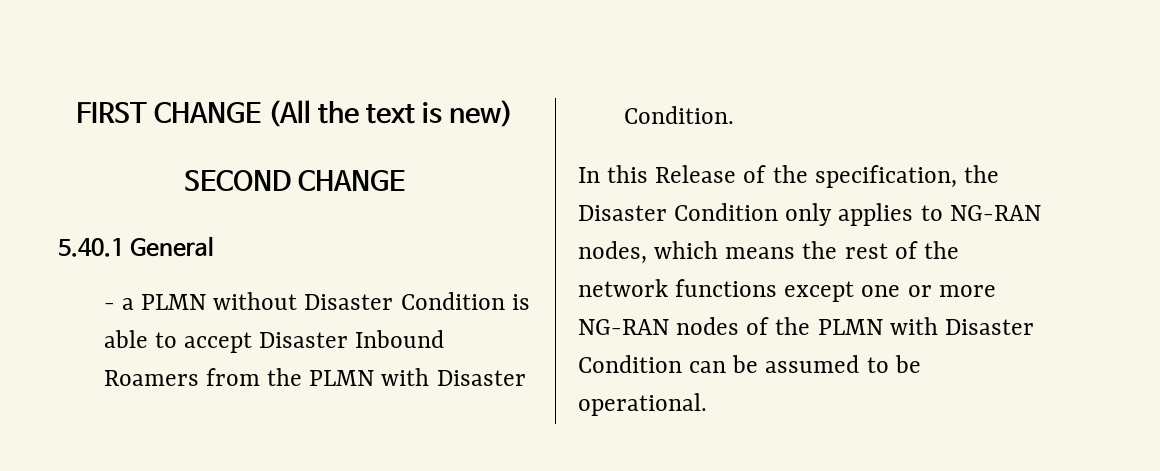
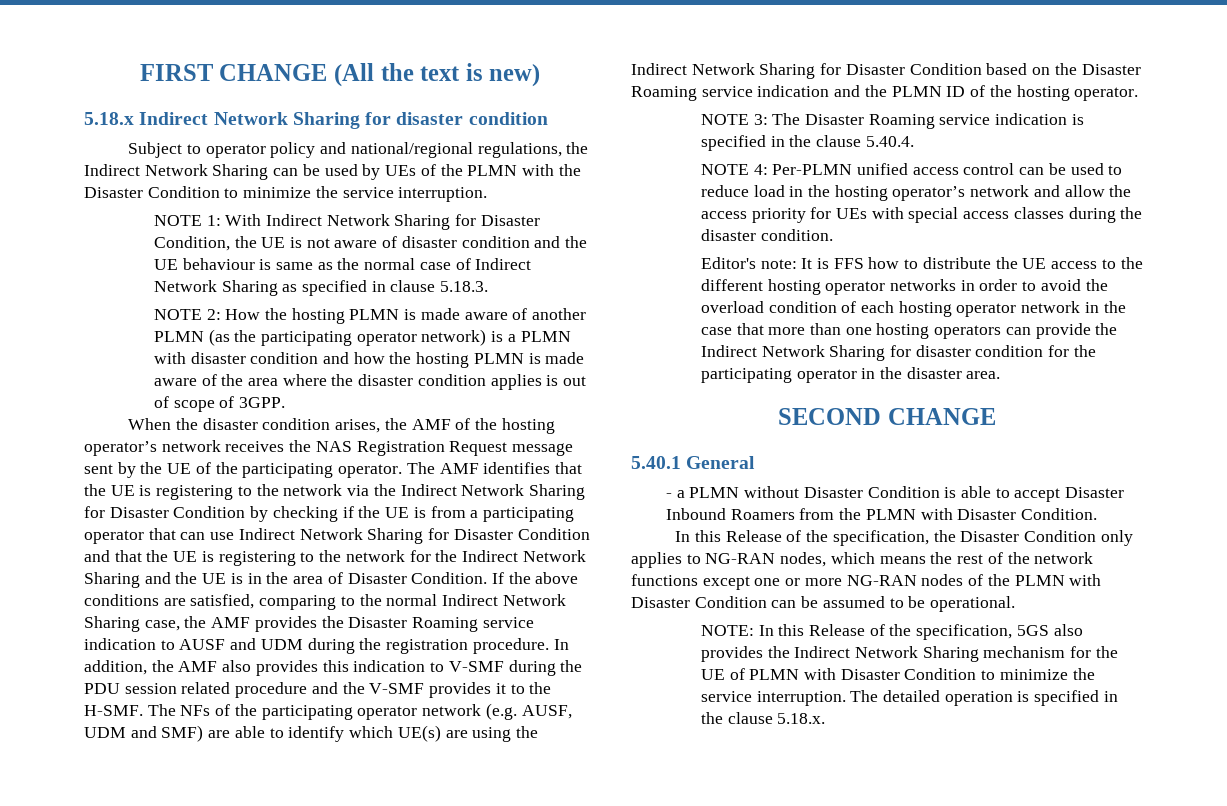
+ 5.18.x Indirect Network Sharing for disaster condition
+ Subject to operator policy and national/regional regulations, the Indirect Network Sharing can be used by UEs of the PLMN with the Disaster Condition to minimize the service interruption.
+ NOTE 1: With Indirect Network Sharing for Disaster Condition, the UE is not aware of disaster condition and the UE behaviour is same as the normal case of Indirect Network Sharing as specified in clause 5.18.3.
+ NOTE 2: How the hosting PLMN is made aware of another PLMN (as the participating operator network) is a PLMN with disaster condition and how the hosting PLMN is made aware of the area where the disaster condition applies is out of scope of 3GPP.
+ When the disaster condition arises, the AMF of the hosting operator’s network receives the NAS Registration Request message sent by the UE of the participating operator. The AMF identifies that the UE is registering to the network via the Indirect Network Sharing for Disaster Condition by checking if the UE is from a participating operator that can use Indirect Network Sharing for Disaster Condition and that the UE is registering to the network for the Indirect Network Sharing and the UE is in the area of Disaster Condition. If the above conditions are satisfied, comparing to the normal Indirect Network Sharing case, the AMF provides the Disaster Roaming service indication to AUSF and UDM during the registration procedure. In addition, the AMF also provides this indication to V-SMF during the PDU session related procedure and the V-SMF provides it to the H-SMF. The NFs of the participating operator network (e.g. AUSF, UDM and SMF) are able to identify which UE(s) are using the Indirect Network Sharing for Disaster Condition based on the Disaster Roaming service indication and the PLMN ID of the hosting operator.
+ NOTE 3: The Disaster Roaming service indication is specified in the clause 5.40.4.
+ NOTE 4: Per-PLMN unified access control can be used to reduce load in the hosting operator’s network and allow the access priority for UEs with special access classes during the disaster condition.
+ Editor's note: It is FFS how to distribute the UE access to the different hosting operator networks in order to avoid the overload condition of each hosting operator network in the case that more than one hosting operators can provide the Indirect Network Sharing for disaster condition for the participating operator in the disaster area.
+ NOTE: In this Release of the specification, 5GS also provides the Indirect Network Sharing mechanism for the UE of PLMN with Disaster Condition to minimize the service interruption. The detailed operation is specified in the clause 5.18.x.

